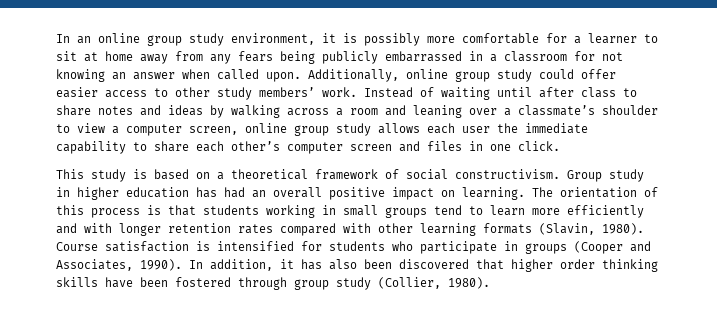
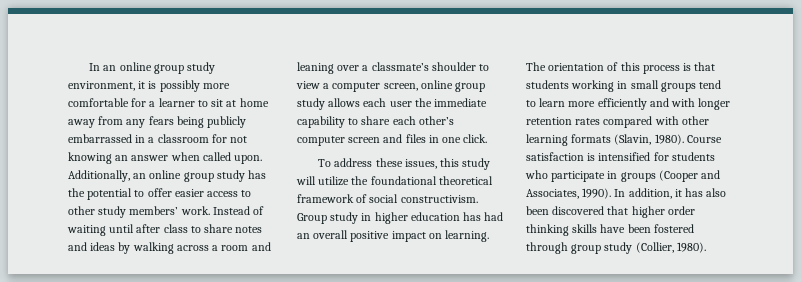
- Additionally, online group study could offer easier access to other study members’ work.
+ Additionally, an online group study has the potential to offer easier access to other study members’ work.
- This study is based on a theoretical framework of social constructivism.
+ To address these issues, this study will utilize the foundational theoretical framework of social constructivism.

